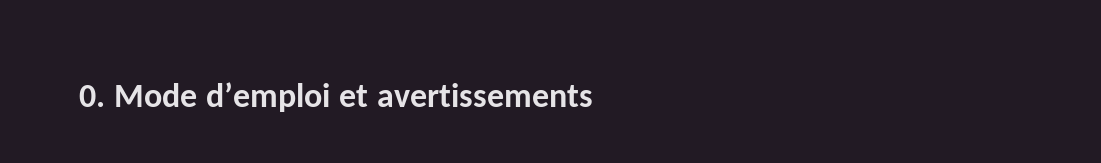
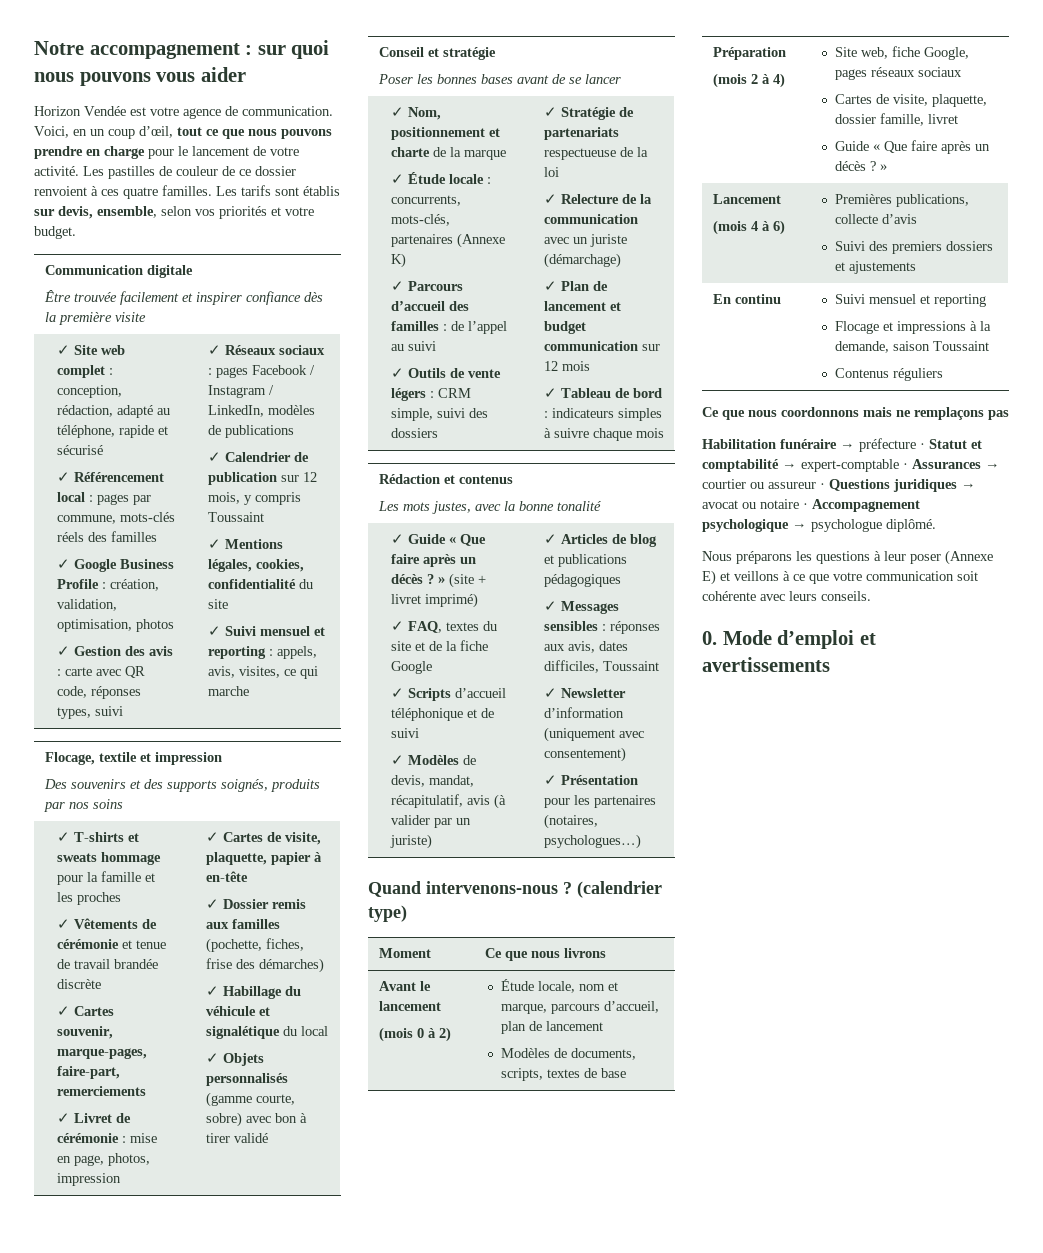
+ Notre accompagnement : sur quoi nous pouvons vous aider
+ Horizon Vendée est votre agence de communication. Voici, en un coup d’œil, tout ce que nous pouvons prendre en charge pour le lancement de votre activité. Les pastilles de couleur de ce dossier renvoient à ces quatre familles. Les tarifs sont établis sur devis, ensemble, selon vos priorités et votre budget.
+ Communication digitale
+ Être trouvée facilement et inspirer confiance dès la première visite
+ ✓ Site web complet : conception, rédaction, adapté au téléphone, rapide et sécurisé
+ ✓ Référencement local : pages par commune, mots-clés réels des familles
+ ✓ Google Business Profile : création, validation, optimisation, photos
+ ✓ Gestion des avis : carte avec QR code, réponses types, suivi | ✓ Réseaux sociaux : pages Facebook / Instagram / LinkedIn, modèles de publications
+ ✓ Calendrier de publication sur 12 mois, y compris Toussaint
+ ✓ Mentions légales, cookies, confidentialité du site
+ ✓ Suivi mensuel et reporting : appels, avis, visites, ce qui marche
+ Flocage, textile et impression
+ Des souvenirs et des supports soignés, produits par nos soins
+ ✓ T-shirts et sweats hommage pour la famille et les proches
+ ✓ Vêtements de cérémonie et tenue de travail brandée discrète
+ ✓ Cartes souvenir, marque-pages, faire-part, remerciements
+ ✓ Livret de cérémonie : mise en page, photos, impression | ✓ Cartes de visite, plaquette, papier à en-tête
+ ✓ Dossier remis aux familles (pochette, fiches, frise des démarches)
+ ✓ Habillage du véhicule et signalétique du local
+ ✓ Objets personnalisés (gamme courte, sobre) avec bon à tirer validé
+ Conseil et stratégie
+ Poser les bonnes bases avant de se lancer
+ ✓ Nom, positionnement et charte de la marque
+ ✓ Étude locale : concurrents, mots-clés, partenaires (Annexe K)
+ ✓ Parcours d’accueil des familles : de l’appel au suivi
+ ✓ Outils de vente légers : CRM simple, suivi des dossiers | ✓ Stratégie de partenariats respectueuse de la loi
+ ✓ Relecture de la communication avec un juriste (démarchage)
+ ✓ Plan de lancement et budget communication sur 12 mois
+ ✓ Tableau de bord : indicateurs simples à suivre chaque mois
+ Rédaction et contenus
+ Les mots justes, avec la bonne tonalité
+ ✓ Guide « Que faire après un décès ? » (site + livret imprimé)
+ ✓ FAQ, textes du site et de la fiche Google
+ ✓ Scripts d’accueil téléphonique et de suivi
+ ✓ Modèles de devis, mandat, récapitulatif, avis (à valider par un juriste) | ✓ Articles de blog et publications pédagogiques
+ ✓ Messages sensibles : réponses aux avis, dates difficiles, Toussaint
+ ✓ Newsletter d’information (uniquement avec consentement)
+ ✓ Présentation pour les partenaires (notaires, psychologues…)
+ Quand intervenons-nous ? (calendrier type)
+ Moment | Ce que nous livrons
+ Avant le lancement
+ (mois 0 à 2) | Étude locale, nom et marque, parcours d’accueil, plan de lancement
+ Modèles de documents, scripts, textes de base
+ Préparation
+ (mois 2 à 4) | Site web, fiche Google, pages réseaux sociaux
+ Cartes de visite, plaquette, dossier famille, livret
+ Guide « Que faire après un décès ? »
+ Lancement
+ (mois 4 à 6) | Premières publications, collecte d’avis
+ Suivi des premiers dossiers et ajustements
+ En continu | Suivi mensuel et reporting
+ Flocage et impressions à la demande, saison Toussaint
+ Contenus réguliers
+ Ce que nous coordonnons mais ne remplaçons pas
+ Habilitation funéraire → préfecture · Statut et comptabilité → expert-comptable · Assurances → courtier ou assureur · Questions juridiques → avocat ou notaire · Accompagnement psychologique → psychologue diplômé.
+ Nous préparons les questions à leur poser (Annexe E) et veillons à ce que votre communication soit cohérente avec leurs conseils.

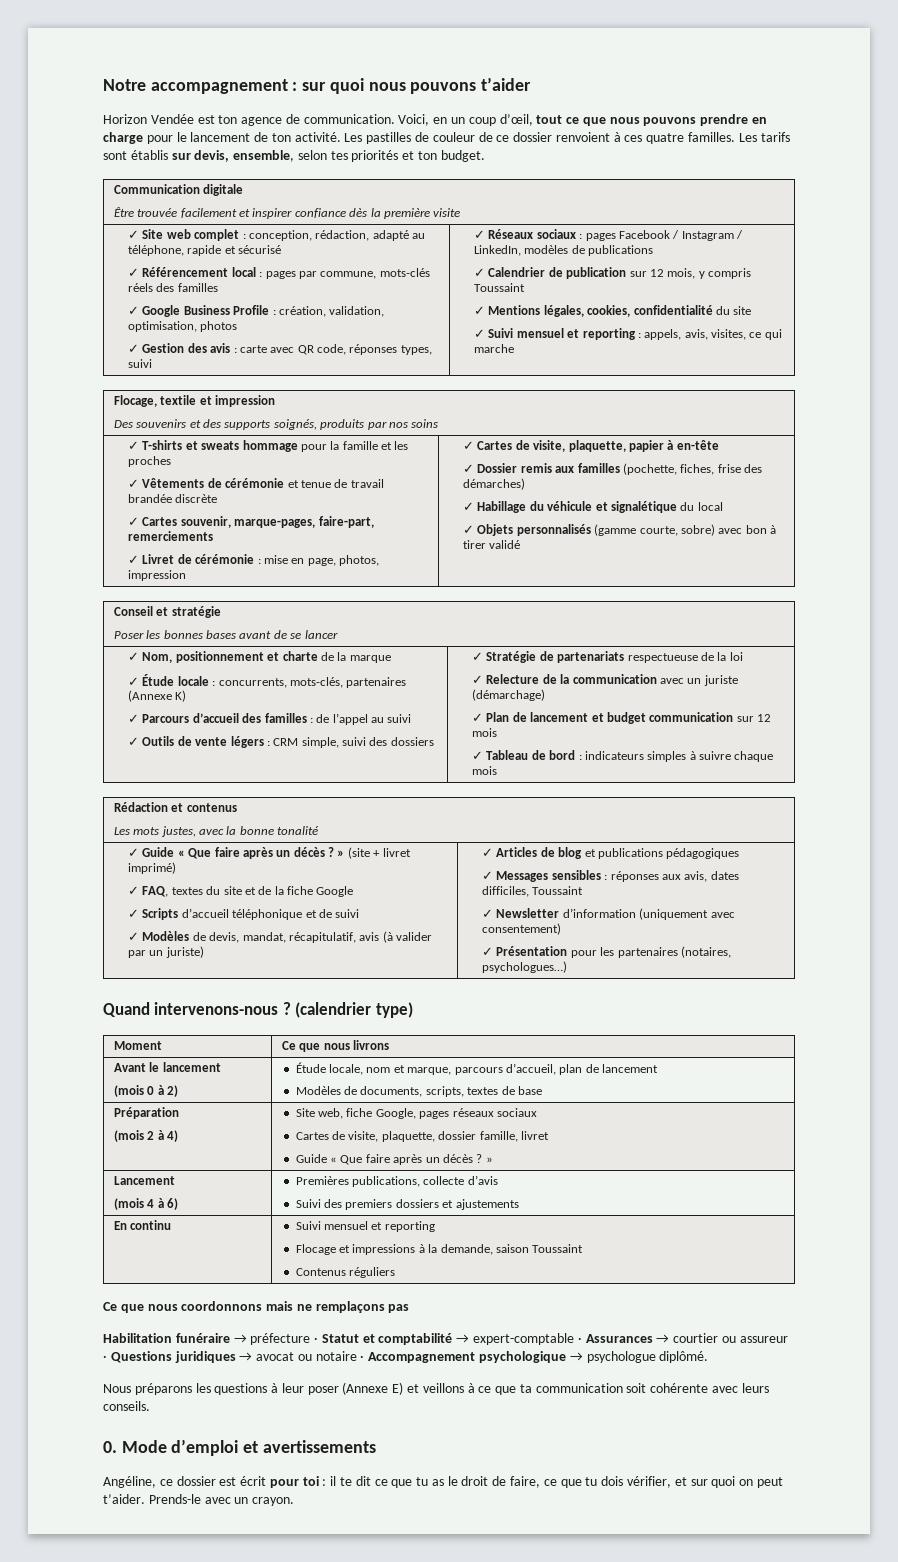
- Notre accompagnement : sur quoi nous pouvons vous aider
+ Notre accompagnement : sur quoi nous pouvons t’aider
- Horizon Vendée est votre agence de communication.
+ Horizon Vendée est ton agence de communication.
- Voici, en un coup d’œil, tout ce que nous pouvons prendre en charge pour le lancement de votre activité.
+ Voici, en un coup d’œil, tout ce que nous pouvons prendre en charge pour le lancement de ton activité.
- Les tarifs sont établis sur devis, ensemble, selon vos priorités et votre budget.
+ Les tarifs sont établis sur devis, ensemble, selon tes priorités et ton budget.
- Nous préparons les questions à leur poser (Annexe E) et veillons à ce que votre communication soit cohérente avec leurs conseils.
+ Nous préparons les questions à leur poser (Annexe E) et veillons à ce que ta communication soit cohérente avec leurs conseils.
+ Angéline, ce dossier est écrit pour toi : il te dit ce que tu as le droit de faire, ce que tu dois vérifier, et sur quoi on peut t’aider. Prends-le avec un crayon.

